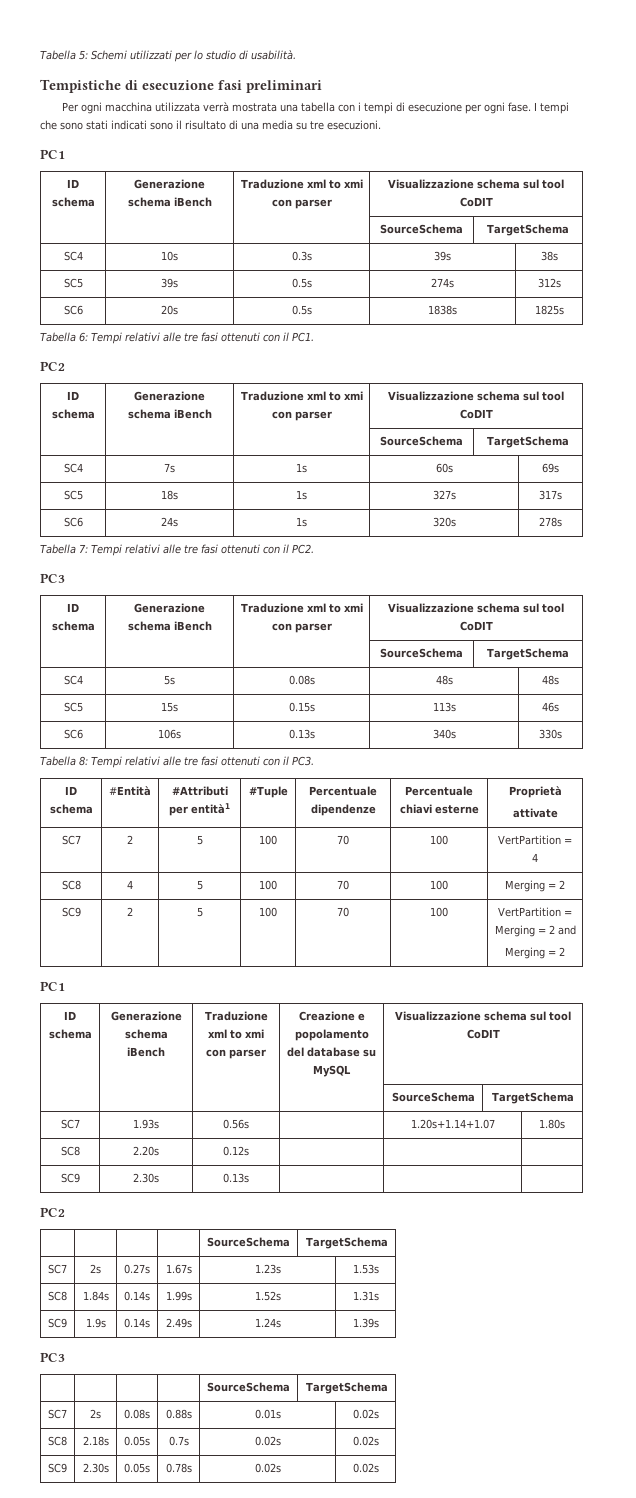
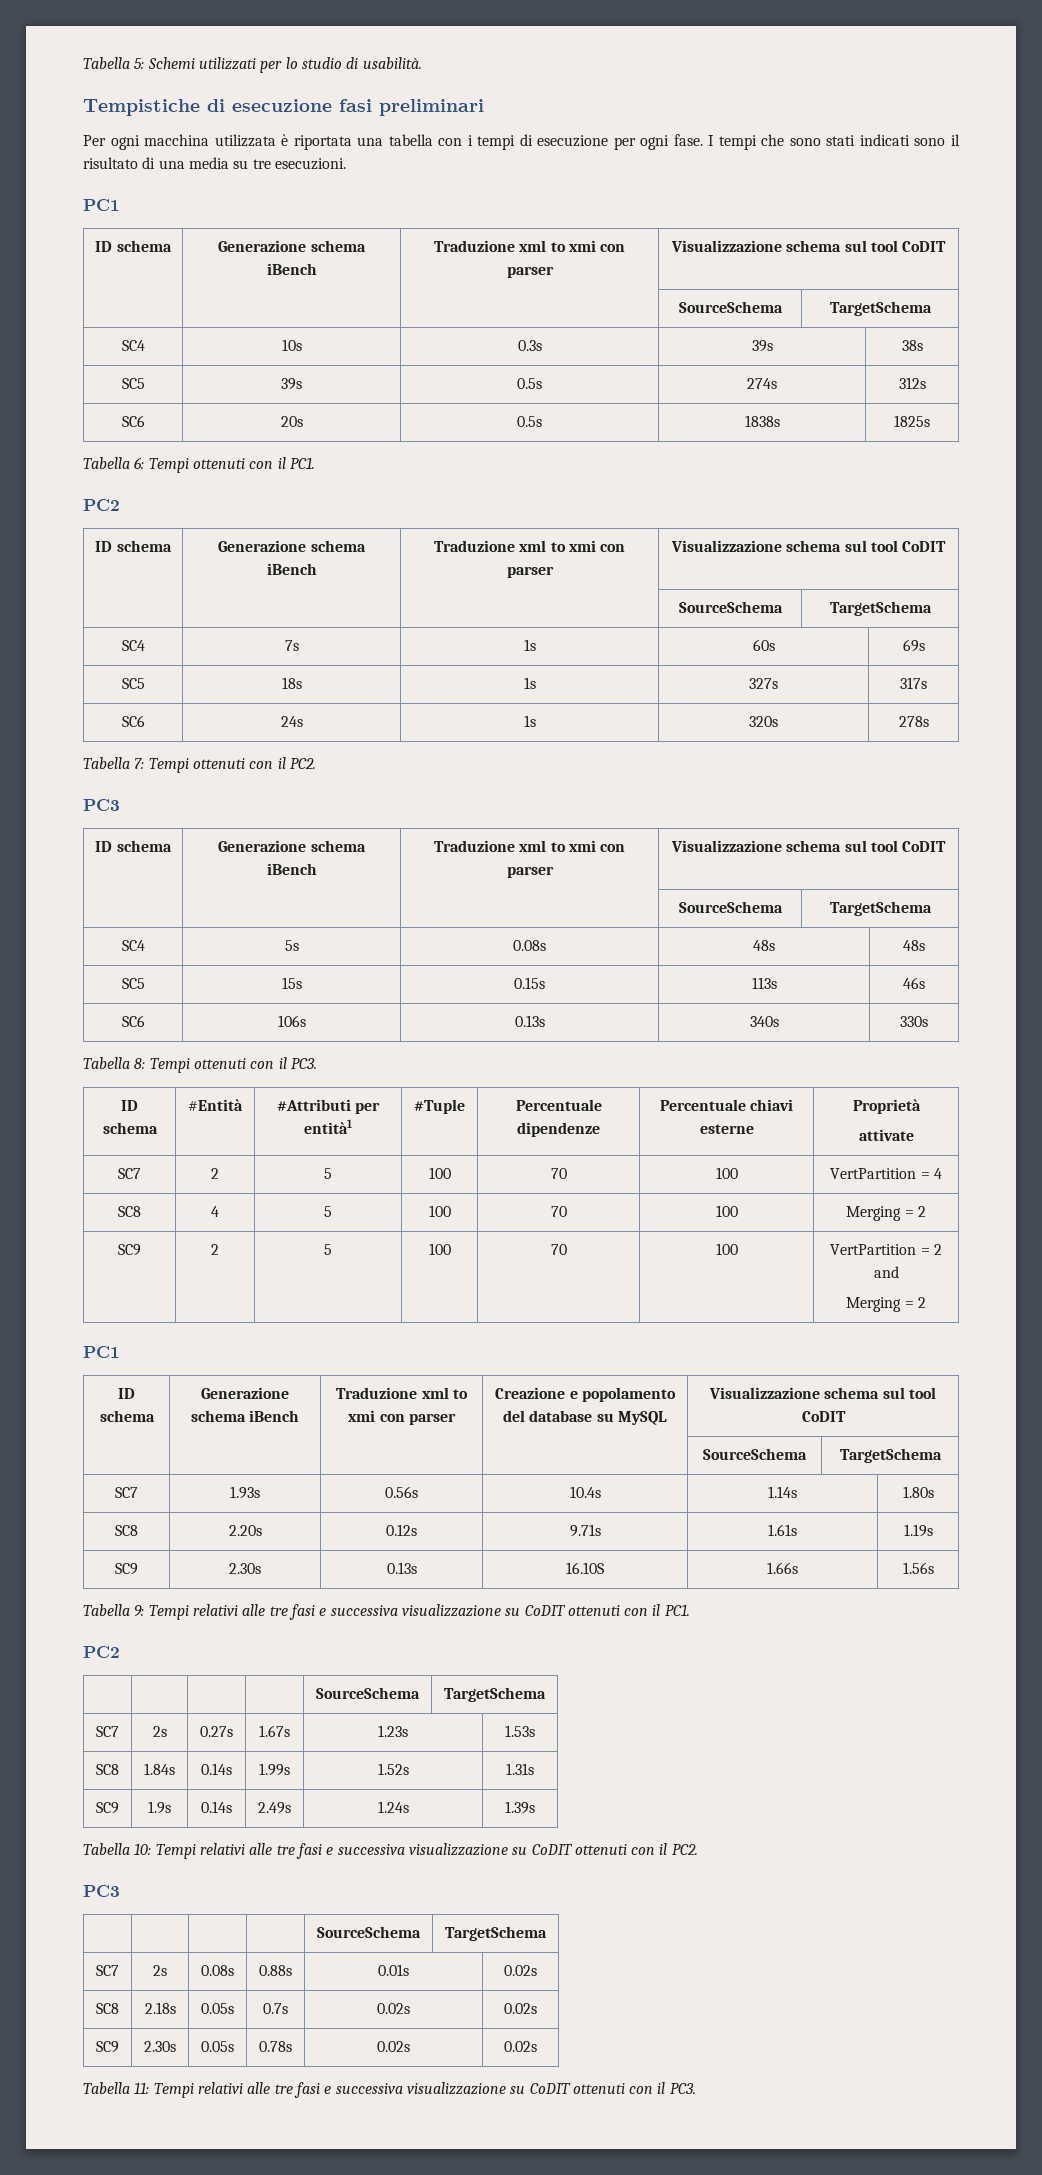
- Per ogni macchina utilizzata verrà mostrata una tabella con i tempi di esecuzione per ogni fase.
+ Per ogni macchina utilizzata è riportata una tabella con i tempi di esecuzione per ogni fase.
- Tabella 6: Tempi relativi alle tre fasi ottenuti con il PC1.
+ Tabella 6: Tempi ottenuti con il PC1.
- Tabella 7: Tempi relativi alle tre fasi ottenuti con il PC2.
+ Tabella 7: Tempi ottenuti con il PC2.
- Tabella 8: Tempi relativi alle tre fasi ottenuti con il PC3.
+ Tabella 8: Tempi ottenuti con il PC3.
- SC9 | 2 | 5 | 100 | 70 | 100 | VertPartition = Merging = 2 and
+ SC9 | 2 | 5 | 100 | 70 | 100 | VertPartition = 2 and
- SC7 | 1.93s | 0.56s | | 1.20s+1.14+1.07 | 1.80s
+ SC7 | 1.93s | 0.56s | 10.4s | 1.14s | 1.80s
- SC8 | 2.20s | 0.12s | | |
+ SC8 | 2.20s | 0.12s | 9.71s | 1.61s | 1.19s
- SC9 | 2.30s | 0.13s | | |
+ SC9 | 2.30s | 0.13s | 16.10S | 1.66s | 1.56s
+ Tabella 9: Tempi relativi alle tre fasi e successiva visualizzazione su CoDIT ottenuti con il PC1.
+ Tabella 10: Tempi relativi alle tre fasi e successiva visualizzazione su CoDIT ottenuti con il PC2.
+ Tabella 11: Tempi relativi alle tre fasi e successiva visualizzazione su CoDIT ottenuti con il PC3.

